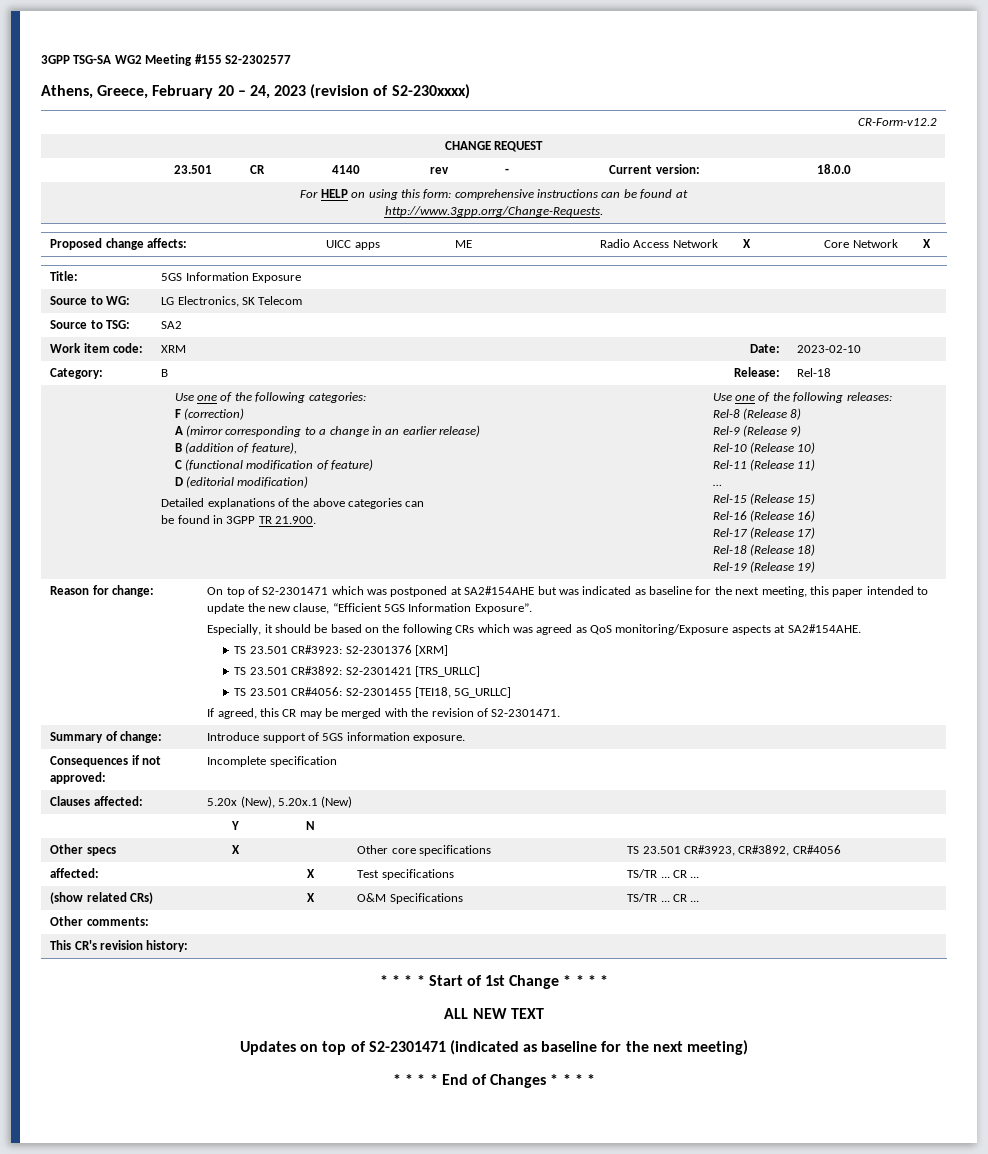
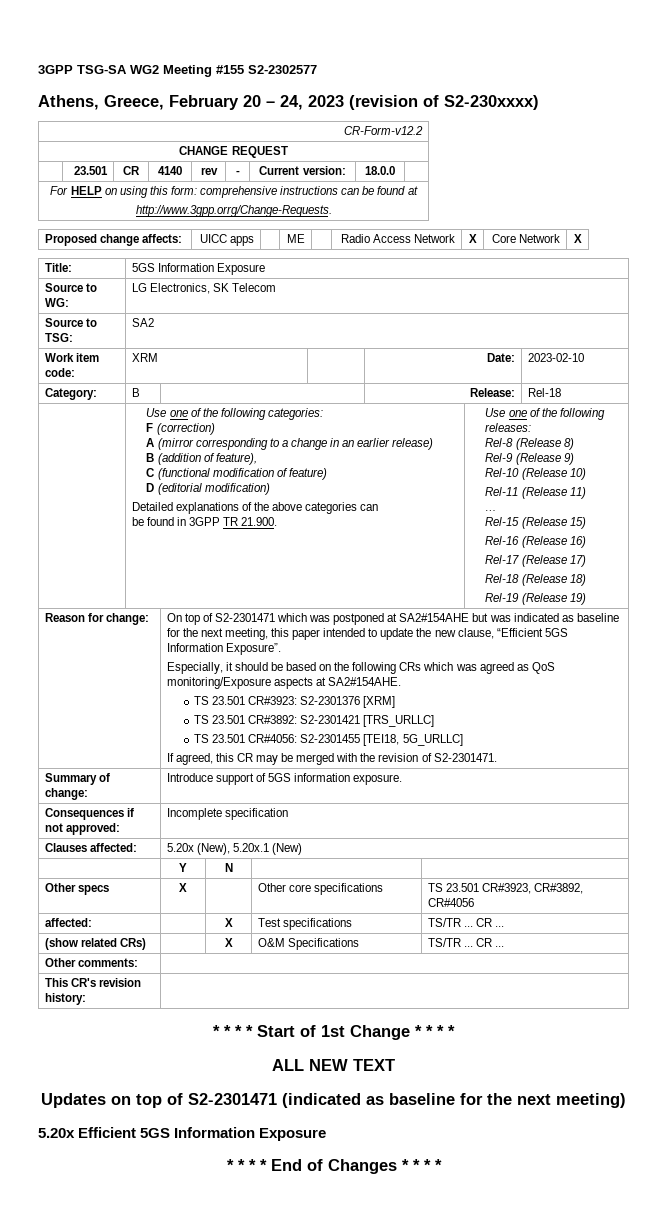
+ 5.20x Efficient 5GS Information Exposure

